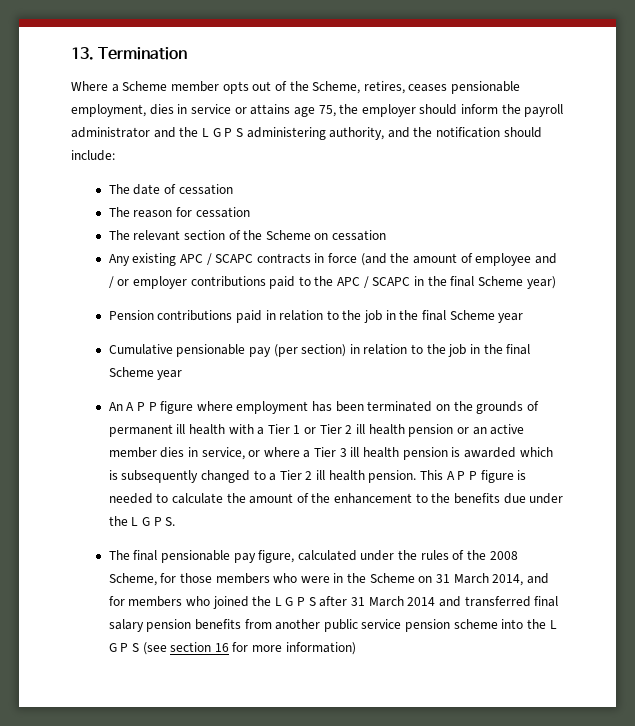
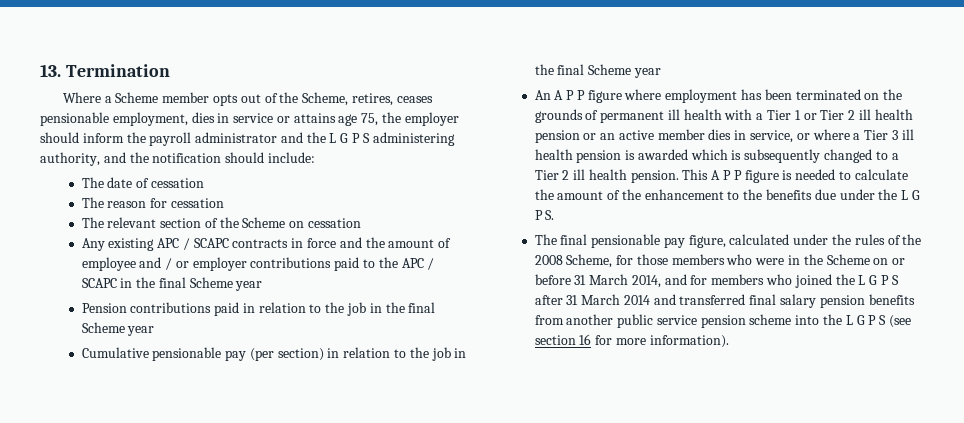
- Any existing APC / SCAPC contracts in force (and the amount of employee and / or employer contributions paid to the APC / SCAPC in the final Scheme year)
+ Any existing APC / SCAPC contracts in force and the amount of employee and / or employer contributions paid to the APC / SCAPC in the final Scheme year
- The final pensionable pay figure, calculated under the rules of the 2008 Scheme, for those members who were in the Scheme on 31 March 2014, and for members who joined the L G P S after 31 March 2014 and transferred final salary pension benefits from another public service pension scheme into the L G P S (see section 16 for more information)
+ The final pensionable pay figure, calculated under the rules of the 2008 Scheme, for those members who were in the Scheme on or before 31 March 2014, and for members who joined the L G P S after 31 March 2014 and transferred final salary pension benefits from another public service pension scheme into the L G P S (see section 16 for more information).

